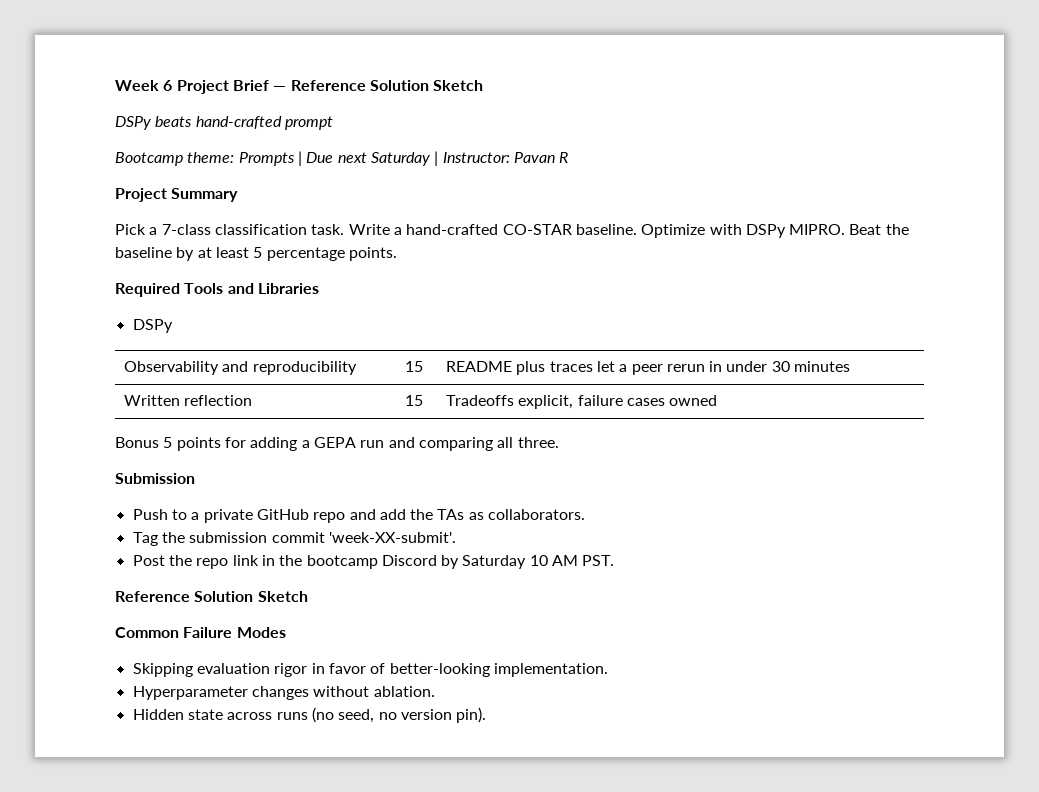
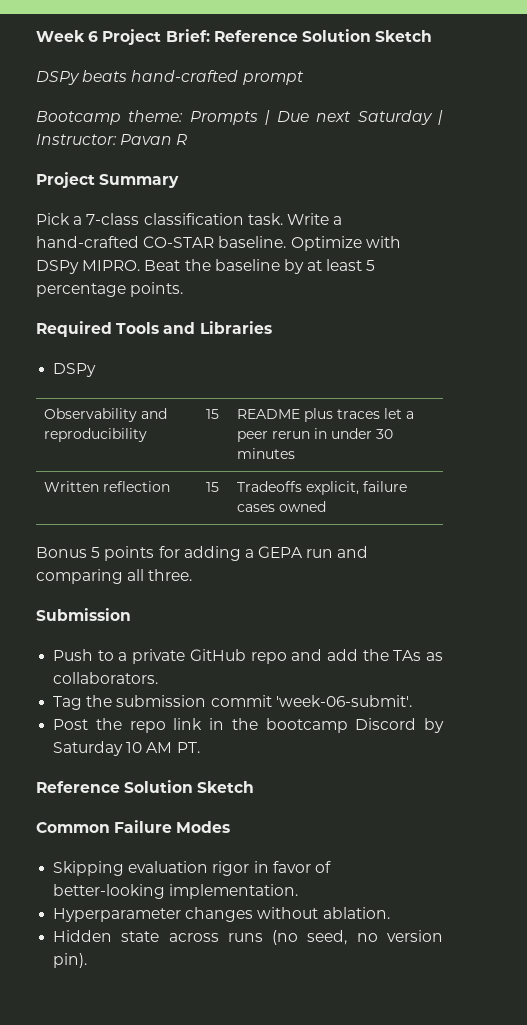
- Week 6 Project Brief — Reference Solution Sketch
+ Week 6 Project Brief: Reference Solution Sketch
- Tag the submission commit 'week-XX-submit'.
+ Tag the submission commit 'week-06-submit'.
- Post the repo link in the bootcamp Discord by Saturday 10 AM PST.
+ Post the repo link in the bootcamp Discord by Saturday 10 AM PT.

